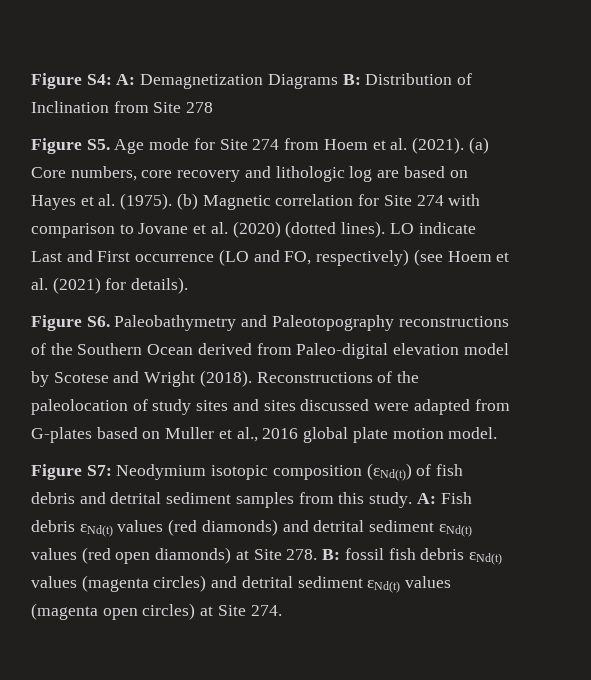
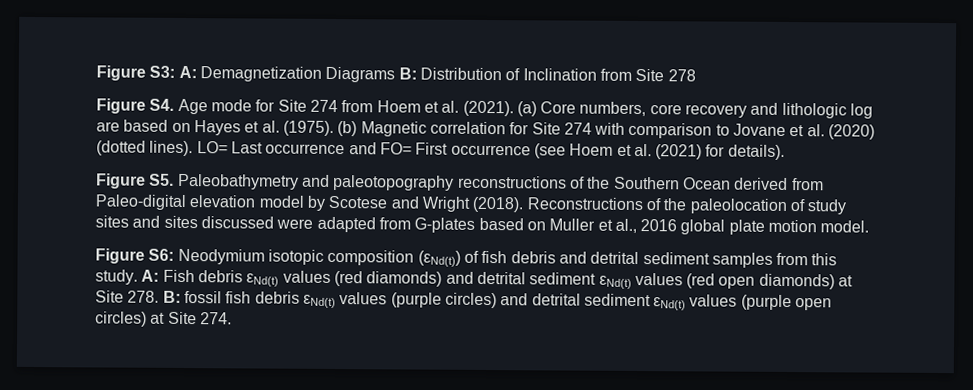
- Figure S4: A: Demagnetization Diagrams B: Distribution of Inclination from Site 278
+ Figure S3: A: Demagnetization Diagrams B: Distribution of Inclination from Site 278
- Figure S5. Age mode for Site 274 from Hoem et al. (2021).
+ Figure S4. Age mode for Site 274 from Hoem et al. (2021).
- LO indicate Last and First occurrence (LO and FO, respectively) (see Hoem et al. (2021) for details).
+ LO= Last occurrence and FO= First occurrence (see Hoem et al. (2021) for details).
- Figure S6. Paleobathymetry and Paleotopography reconstructions of the Southern Ocean derived from Paleo-digital elevation model by Scotese and Wright (2018).
+ Figure S5. Paleobathymetry and paleotopography reconstructions of the Southern Ocean derived from Paleo-digital elevation model by Scotese and Wright (2018).
- Figure S7: Neodymium isotopic composition (εNd(t)) of fish debris and detrital sediment samples from this study.
+ Figure S6: Neodymium isotopic composition (εNd(t)) of fish debris and detrital sediment samples from this study.
- A: Fish debris εNd(t) values (red diamonds) and detrital sediment εNd(t) values (red open diamonds) at Site 278. B: fossil fish debris εNd(t) values (magenta circles) and detrital sediment εNd(t) values (magenta open circles) at Site 274.
+ A: Fish debris εNd(t) values (red diamonds) and detrital sediment εNd(t) values (red open diamonds) at Site 278. B: fossil fish debris εNd(t) values (purple circles) and detrital sediment εNd(t) values (purple open circles) at Site 274.

